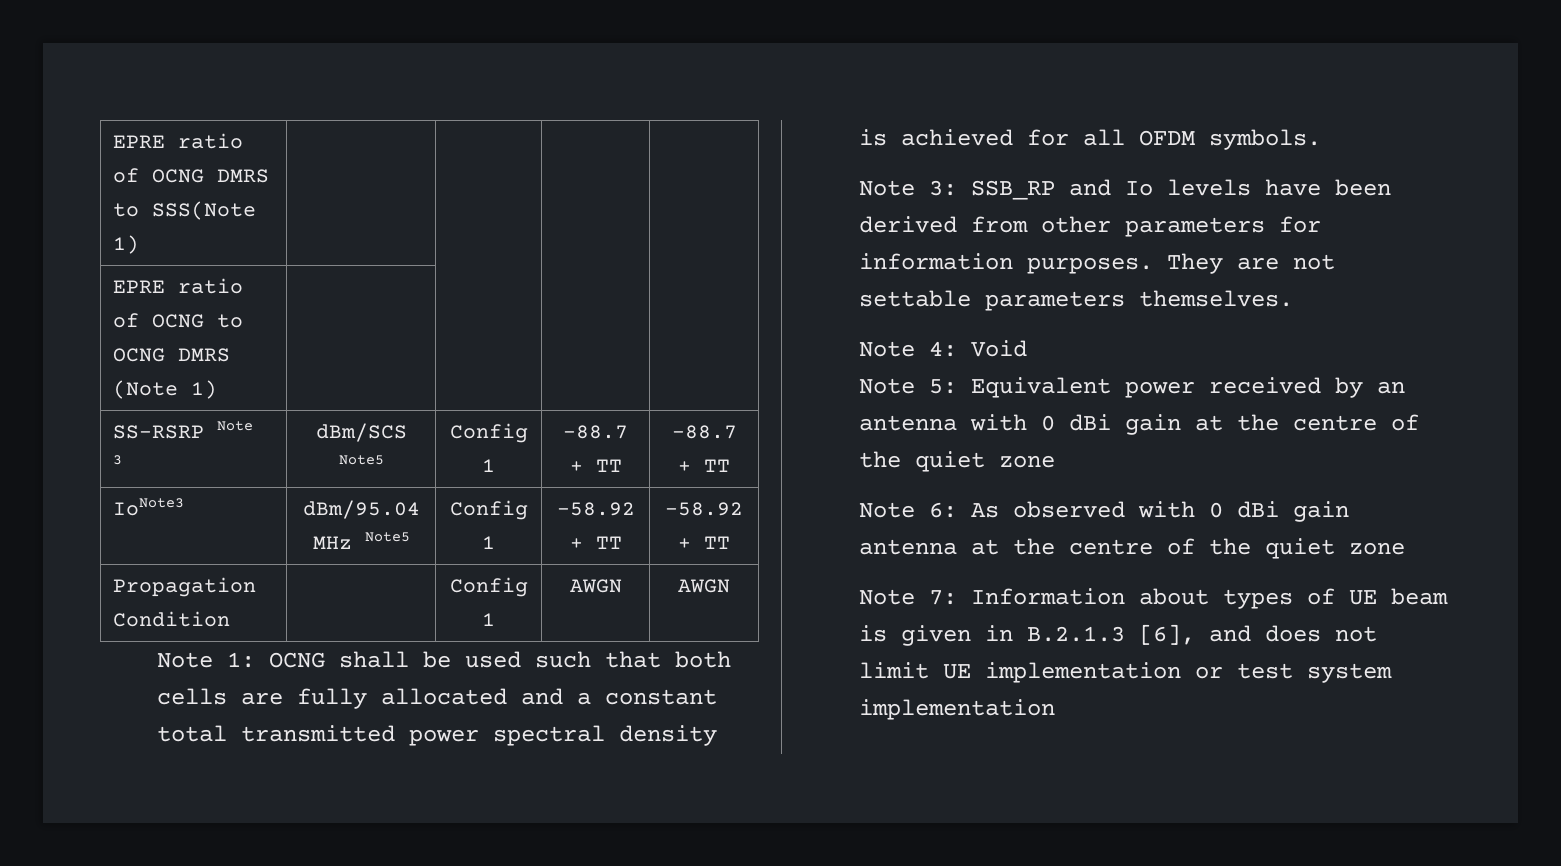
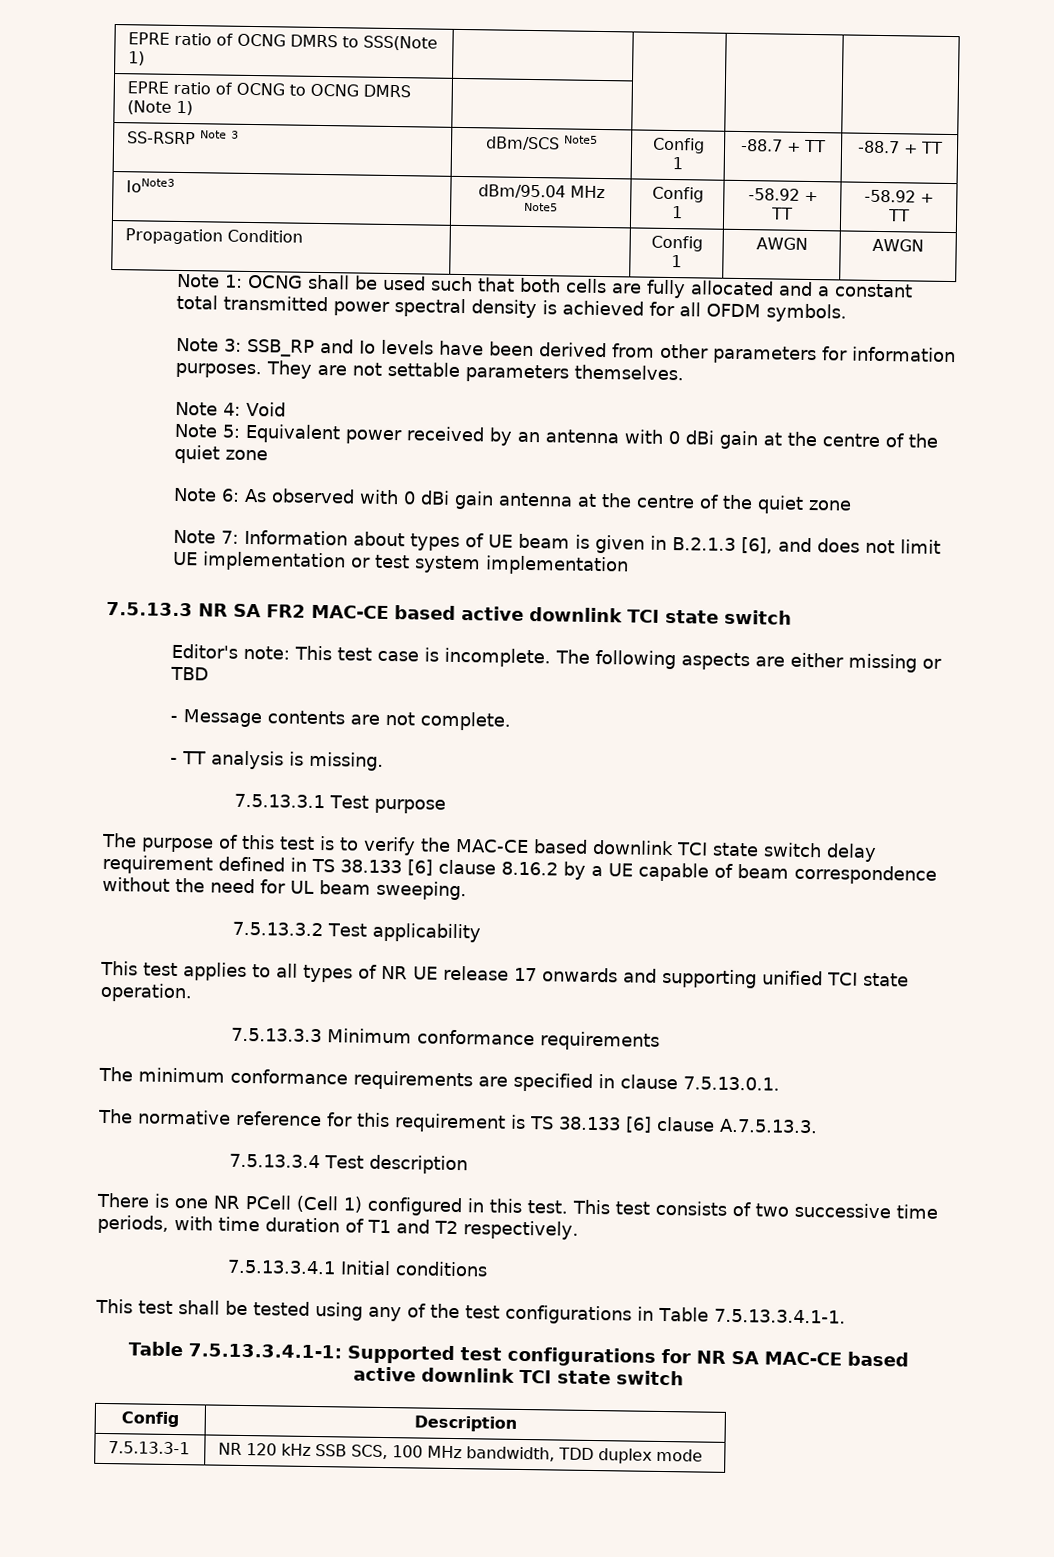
+ 7.5.13.3 NR SA FR2 MAC-CE based active downlink TCI state switch
+ Editor's note: This test case is incomplete. The following aspects are either missing or TBD
+ - Message contents are not complete.
+ - TT analysis is missing.
+ 7.5.13.3.1 Test purpose
+ The purpose of this test is to verify the MAC-CE based downlink TCI state switch delay requirement defined in TS 38.133 [6] clause 8.16.2 by a UE capable of beam correspondence without the need for UL beam sweeping.
+ 7.5.13.3.2 Test applicability
+ This test applies to all types of NR UE release 17 onwards and supporting unified TCI state operation.
+ 7.5.13.3.3 Minimum conformance requirements
+ The minimum conformance requirements are specified in clause 7.5.13.0.1.
+ The normative reference for this requirement is TS 38.133 [6] clause A.7.5.13.3.
+ 7.5.13.3.4 Test description
+ There is one NR PCell (Cell 1) configured in this test. This test consists of two successive time periods, with time duration of T1 and T2 respectively.
+ 7.5.13.3.4.1 Initial conditions
+ This test shall be tested using any of the test configurations in Table 7.5.13.3.4.1-1.
+ Table 7.5.13.3.4.1-1: Supported test configurations for NR SA MAC-CE based active downlink TCI state switch
+ Config | Description
+ 7.5.13.3-1 | NR 120 kHz SSB SCS, 100 MHz bandwidth, TDD duplex mode

